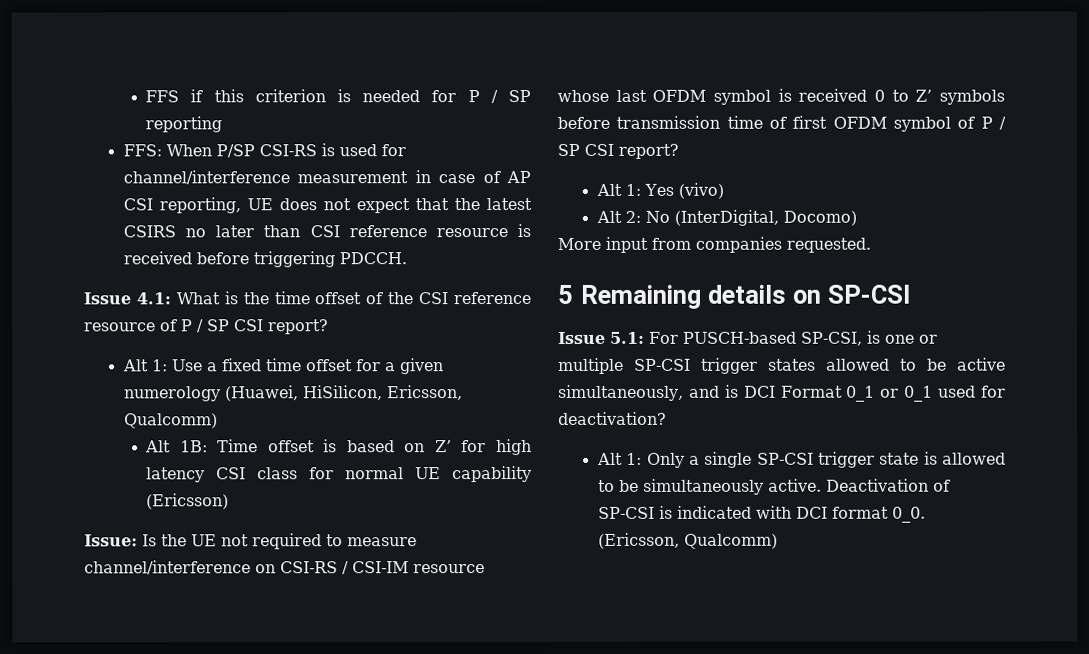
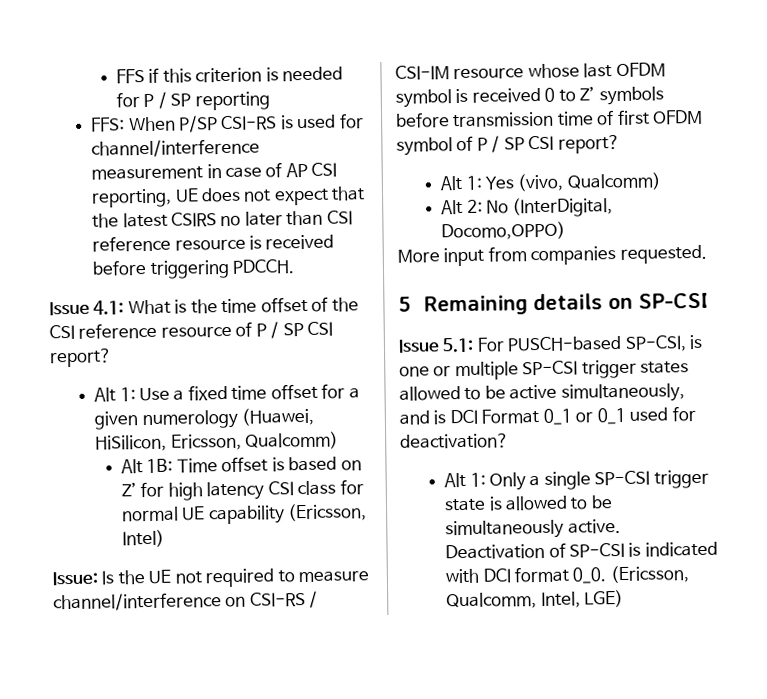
- Alt 1B: Time offset is based on Z’ for high latency CSI class for normal UE capability (Ericsson)
+ Alt 1B: Time offset is based on Z’ for high latency CSI class for normal UE capability (Ericsson, Intel)
- Alt 1: Yes (vivo)
+ Alt 1: Yes (vivo, Qualcomm)
- Alt 2: No (InterDigital, Docomo)
+ Alt 2: No (InterDigital, Docomo,OPPO)
- (Ericsson, Qualcomm)
+ (Ericsson, Qualcomm, Intel, LGE)

